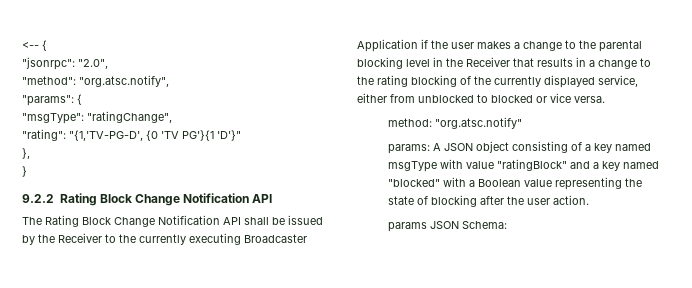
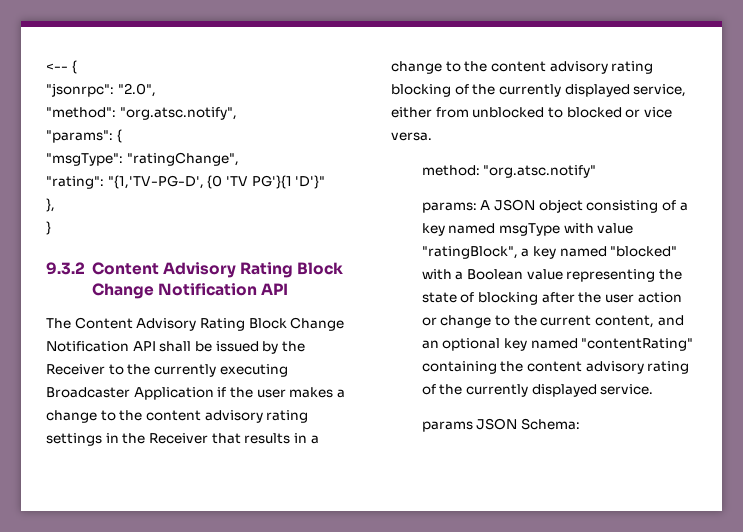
- 9.2.2 Rating Block Change Notification API
+ 9.3.2 Content Advisory Rating Block Change Notification API
- The Rating Block Change Notification API shall be issued by the Receiver to the currently executing Broadcaster Application if the user makes a change to the parental blocking level in the Receiver that results in a change to the rating blocking of the currently displayed service, either from unblocked to blocked or vice versa.
+ The Content Advisory Rating Block Change Notification API shall be issued by the Receiver to the currently executing Broadcaster Application if the user makes a change to the content advisory rating settings in the Receiver that results in a change to the content advisory rating blocking of the currently displayed service, either from unblocked to blocked or vice versa.
- params: A JSON object consisting of a key named msgType with value "ratingBlock" and a key named "blocked" with a Boolean value representing the state of blocking after the user action.
+ params: A JSON object consisting of a key named msgType with value "ratingBlock", a key named "blocked" with a Boolean value representing the state of blocking after the user action or change to the current content, and an optional key named "contentRating" containing the content advisory rating of the currently displayed service.

